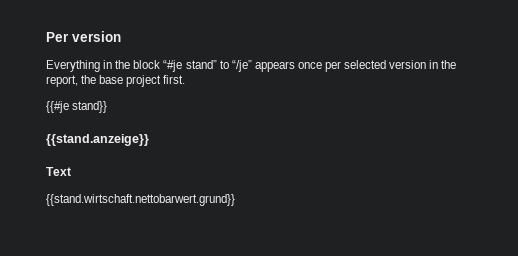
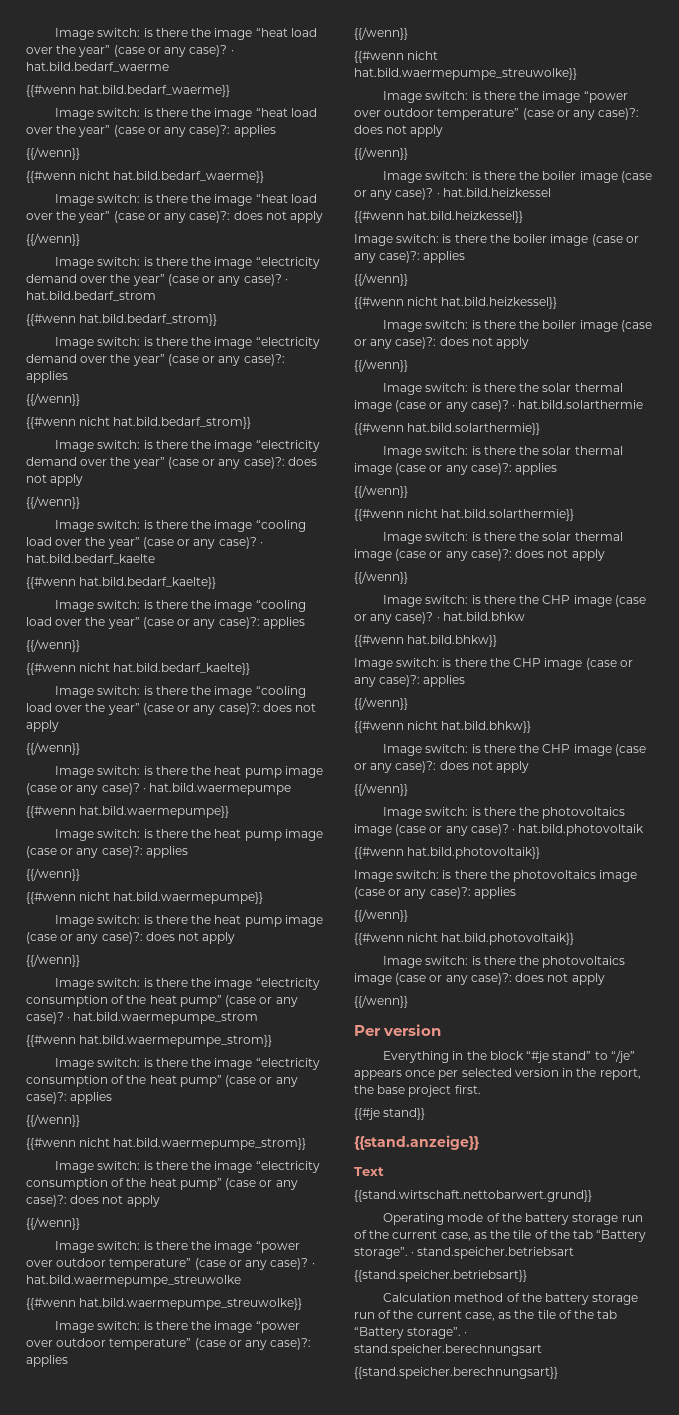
+ Image switch: is there the image “heat load over the year” (case or any case)? · hat.bild.bedarf_waerme
+ {{#wenn hat.bild.bedarf_waerme}}
+ Image switch: is there the image “heat load over the year” (case or any case)?: applies
+ {{/wenn}}
+ {{#wenn nicht hat.bild.bedarf_waerme}}
+ Image switch: is there the image “heat load over the year” (case or any case)?: does not apply
+ {{/wenn}}
+ Image switch: is there the image “electricity demand over the year” (case or any case)? · hat.bild.bedarf_strom
+ {{#wenn hat.bild.bedarf_strom}}
+ Image switch: is there the image “electricity demand over the year” (case or any case)?: applies
+ {{/wenn}}
+ {{#wenn nicht hat.bild.bedarf_strom}}
+ Image switch: is there the image “electricity demand over the year” (case or any case)?: does not apply
+ {{/wenn}}
+ Image switch: is there the image “cooling load over the year” (case or any case)? · hat.bild.bedarf_kaelte
+ {{#wenn hat.bild.bedarf_kaelte}}
+ Image switch: is there the image “cooling load over the year” (case or any case)?: applies
+ {{/wenn}}
+ {{#wenn nicht hat.bild.bedarf_kaelte}}
+ Image switch: is there the image “cooling load over the year” (case or any case)?: does not apply
+ {{/wenn}}
+ Image switch: is there the heat pump image (case or any case)? · hat.bild.waermepumpe
+ {{#wenn hat.bild.waermepumpe}}
+ Image switch: is there the heat pump image (case or any case)?: applies
+ {{/wenn}}
+ {{#wenn nicht hat.bild.waermepumpe}}
+ Image switch: is there the heat pump image (case or any case)?: does not apply
+ {{/wenn}}
+ Image switch: is there the image “electricity consumption of the heat pump” (case or any case)? · hat.bild.waermepumpe_strom
+ {{#wenn hat.bild.waermepumpe_strom}}
+ Image switch: is there the image “electricity consumption of the heat pump” (case or any case)?: applies
+ {{/wenn}}
+ {{#wenn nicht hat.bild.waermepumpe_strom}}
+ Image switch: is there the image “electricity consumption of the heat pump” (case or any case)?: does not apply
+ {{/wenn}}
+ Image switch: is there the image “power over outdoor temperature” (case or any case)? · hat.bild.waermepumpe_streuwolke
+ {{#wenn hat.bild.waermepumpe_streuwolke}}
+ Image switch: is there the image “power over outdoor temperature” (case or any case)?: applies
+ {{/wenn}}
+ {{#wenn nicht hat.bild.waermepumpe_streuwolke}}
+ Image switch: is there the image “power over outdoor temperature” (case or any case)?: does not apply
+ {{/wenn}}
+ Image switch: is there the boiler image (case or any case)? · hat.bild.heizkessel
+ {{#wenn hat.bild.heizkessel}}
+ Image switch: is there the boiler image (case or any case)?: applies
+ {{/wenn}}
+ {{#wenn nicht hat.bild.heizkessel}}
+ Image switch: is there the boiler image (case or any case)?: does not apply
+ {{/wenn}}
+ Image switch: is there the solar thermal image (case or any case)? · hat.bild.solarthermie
+ {{#wenn hat.bild.solarthermie}}
+ Image switch: is there the solar thermal image (case or any case)?: applies
+ {{/wenn}}
+ {{#wenn nicht hat.bild.solarthermie}}
+ Image switch: is there the solar thermal image (case or any case)?: does not apply
+ {{/wenn}}
+ Image switch: is there the CHP image (case or any case)? · hat.bild.bhkw
+ {{#wenn hat.bild.bhkw}}
+ Image switch: is there the CHP image (case or any case)?: applies
+ {{/wenn}}
+ {{#wenn nicht hat.bild.bhkw}}
+ Image switch: is there the CHP image (case or any case)?: does not apply
+ {{/wenn}}
+ Image switch: is there the photovoltaics image (case or any case)? · hat.bild.photovoltaik
+ {{#wenn hat.bild.photovoltaik}}
+ Image switch: is there the photovoltaics image (case or any case)?: applies
+ {{/wenn}}
+ {{#wenn nicht hat.bild.photovoltaik}}
+ Image switch: is there the photovoltaics image (case or any case)?: does not apply
+ {{/wenn}}
+ Operating mode of the battery storage run of the current case, as the tile of the tab “Battery storage”. · stand.speicher.betriebsart
+ {{stand.speicher.betriebsart}}
+ Calculation method of the battery storage run of the current case, as the tile of the tab “Battery storage”. · stand.speicher.berechnungsart
+ {{stand.speicher.berechnungsart}}

